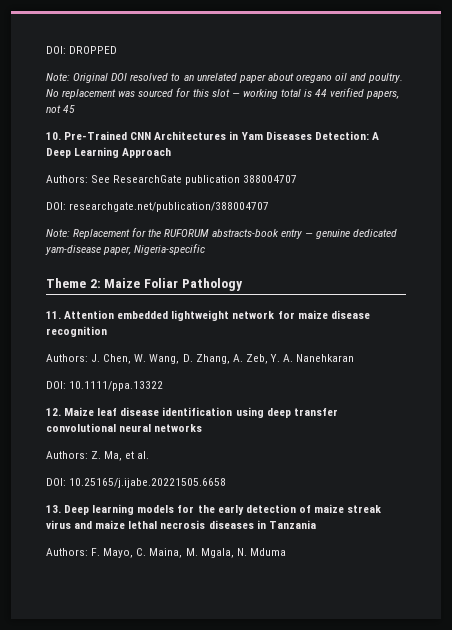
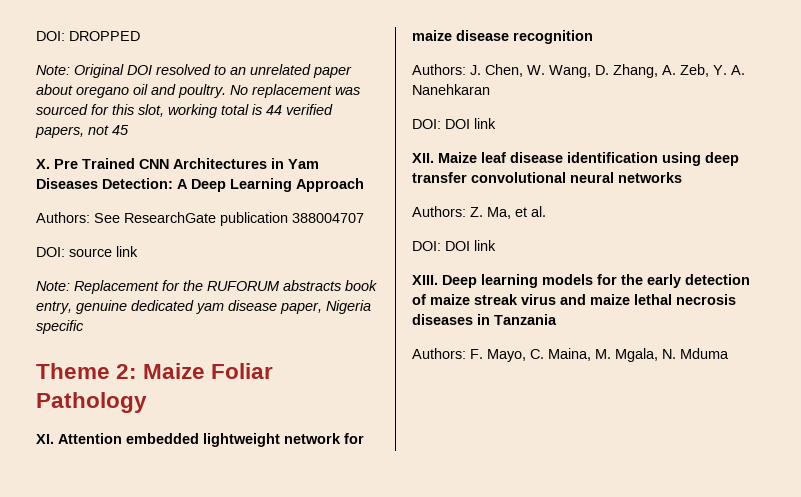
- No replacement was sourced for this slot — working total is 44 verified papers, not 45
+ No replacement was sourced for this slot, working total is 44 verified papers, not 45
- 10. Pre-Trained CNN Architectures in Yam Diseases Detection: A Deep Learning Approach
+ X. Pre Trained CNN Architectures in Yam Diseases Detection: A Deep Learning Approach
- DOI: researchgate.net/publication/388004707
+ DOI: source link
- Note: Replacement for the RUFORUM abstracts-book entry — genuine dedicated yam-disease paper, Nigeria-specific
+ Note: Replacement for the RUFORUM abstracts book entry, genuine dedicated yam disease paper, Nigeria specific
- 11. Attention embedded lightweight network for maize disease recognition
+ XI. Attention embedded lightweight network for maize disease recognition
  Authors: J. Chen, W. Wang, D. Zhang, A. Zeb, Y. A. Nanehkaran
- DOI: 10.1111/ppa.13322
- 12. Maize leaf disease identification using deep transfer convolutional neural networks
+ DOI: DOI link
+ XII. Maize leaf disease identification using deep transfer convolutional neural networks
  Authors: Z. Ma, et al.
- DOI: 10.25165/j.ijabe.20221505.6658
- 13. Deep learning models for the early detection of maize streak virus and maize lethal necrosis diseases in Tanzania
+ DOI: DOI link
+ XIII. Deep learning models for the early detection of maize streak virus and maize lethal necrosis diseases in Tanzania

